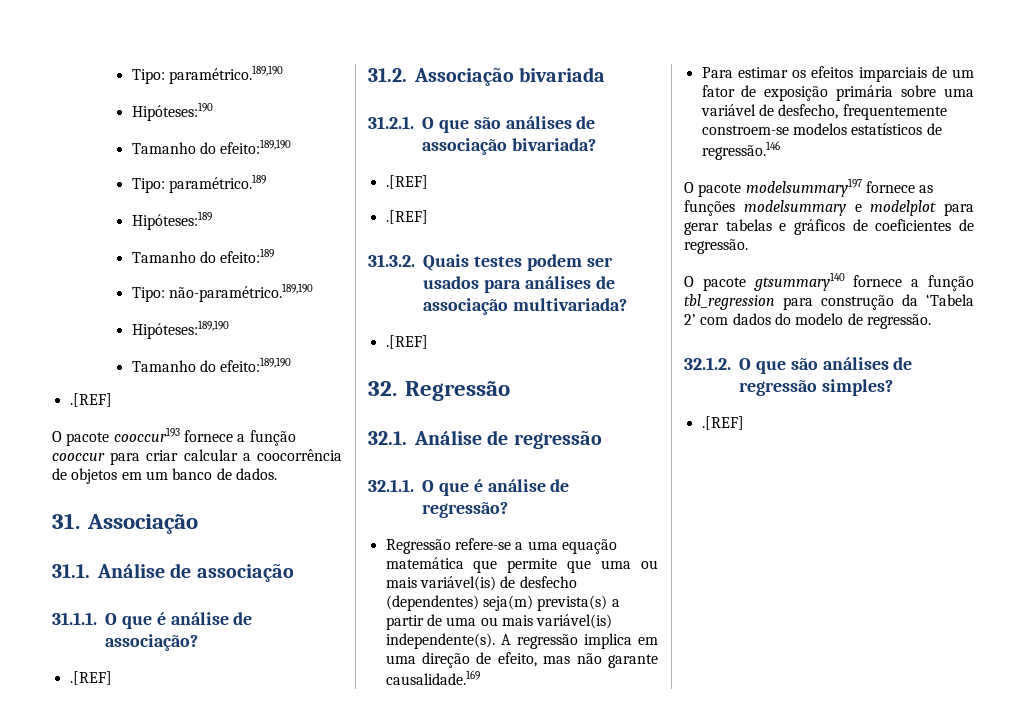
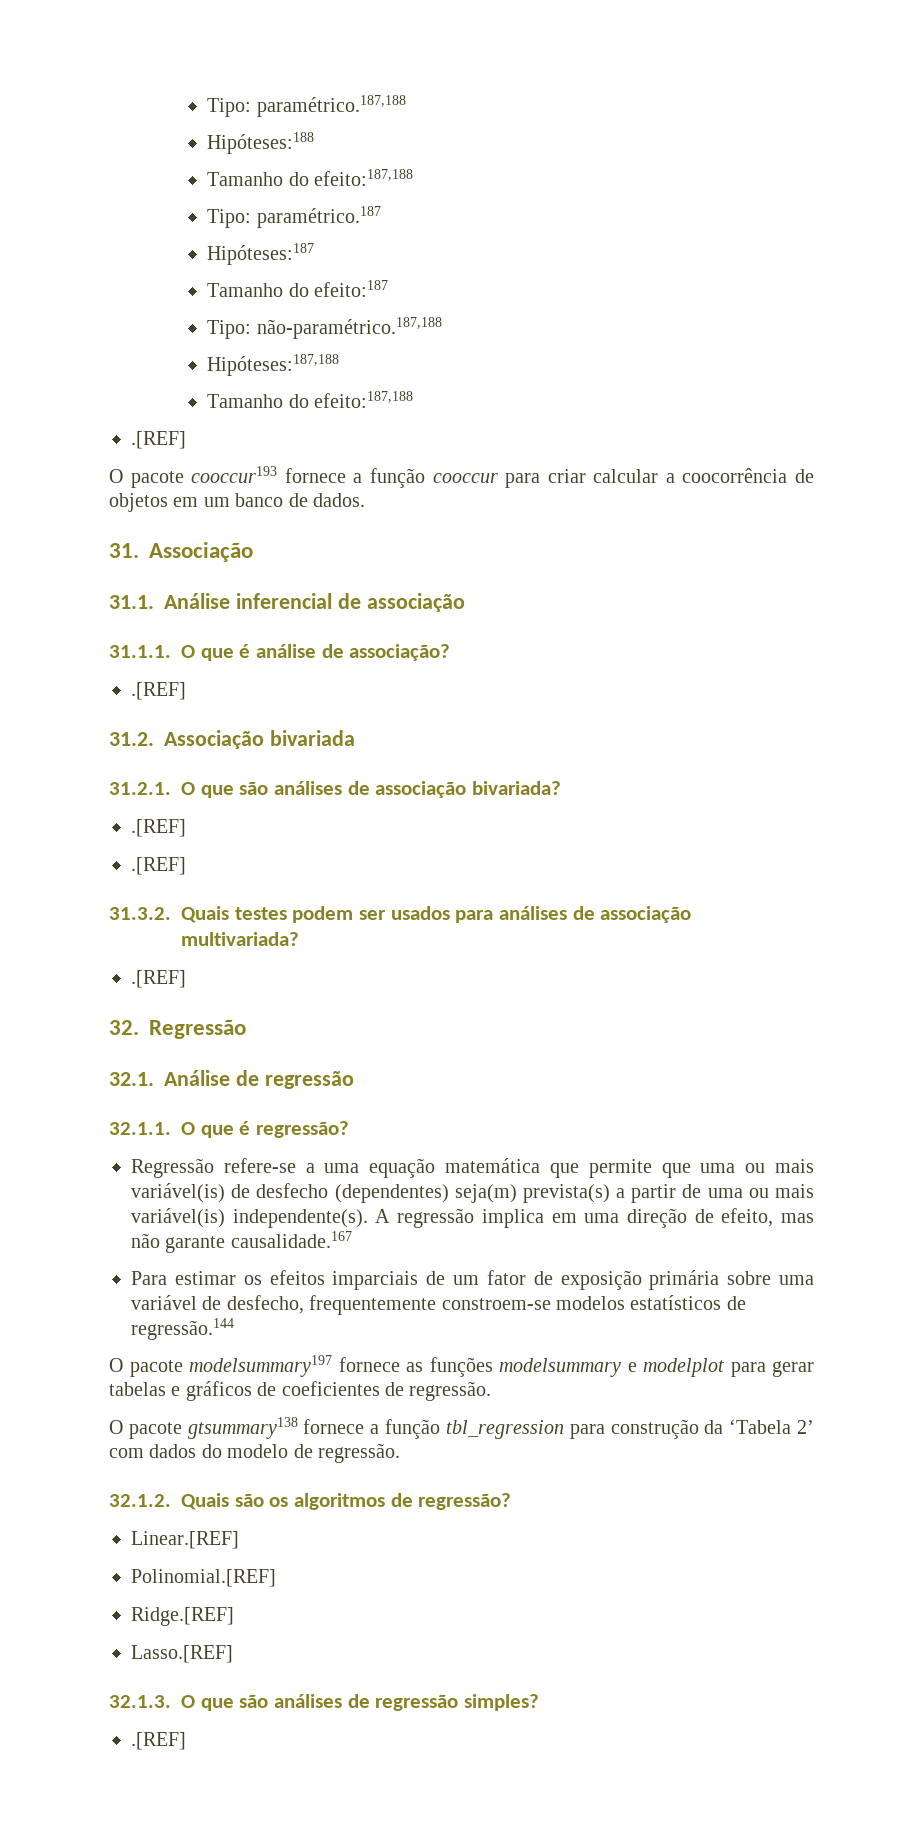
- Tipo: paramétrico.189,190
- Hipóteses:190
- Tamanho do efeito:189,190
- Tipo: paramétrico.189
- Hipóteses:189
- Tamanho do efeito:189
- Tipo: não-paramétrico.189,190
- Hipóteses:189,190
- Tamanho do efeito:189,190
+ Tipo: paramétrico.187,188
+ Hipóteses:188
+ Tamanho do efeito:187,188
+ Tipo: paramétrico.187
+ Hipóteses:187
+ Tamanho do efeito:187
+ Tipo: não-paramétrico.187,188
+ Hipóteses:187,188
+ Tamanho do efeito:187,188
- 31.1. Análise de associação
+ 31.1. Análise inferencial de associação
- 32.1.1. O que é análise de regressão?
+ 32.1.1. O que é regressão?
- A regressão implica em uma direção de efeito, mas não garante causalidade.169
+ A regressão implica em uma direção de efeito, mas não garante causalidade.167
- Para estimar os efeitos imparciais de um fator de exposição primária sobre uma variável de desfecho, frequentemente constroem-se modelos estatísticos de regressão.146
+ Para estimar os efeitos imparciais de um fator de exposição primária sobre uma variável de desfecho, frequentemente constroem-se modelos estatísticos de regressão.144
- O pacote gtsummary140 fornece a função tbl_regression para construção da ‘Tabela 2’ com dados do modelo de regressão.
+ O pacote gtsummary138 fornece a função tbl_regression para construção da ‘Tabela 2’ com dados do modelo de regressão.
- 32.1.2. O que são análises de regressão simples?
+ 32.1.2. Quais são os algoritmos de regressão?
+ Linear.[REF]
+ Polinomial.[REF]
+ Ridge.[REF]
+ Lasso.[REF]
+ 32.1.3. O que são análises de regressão simples?

